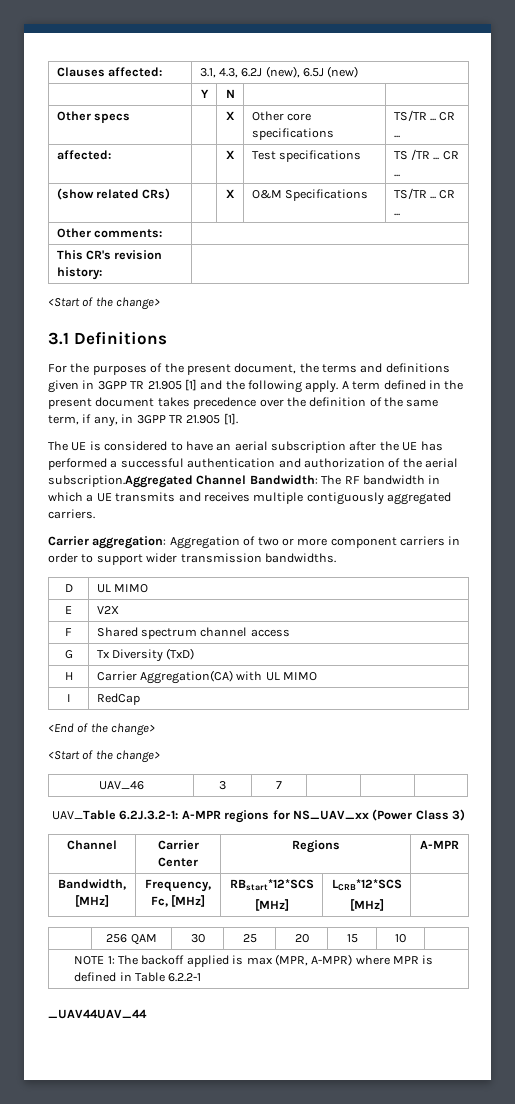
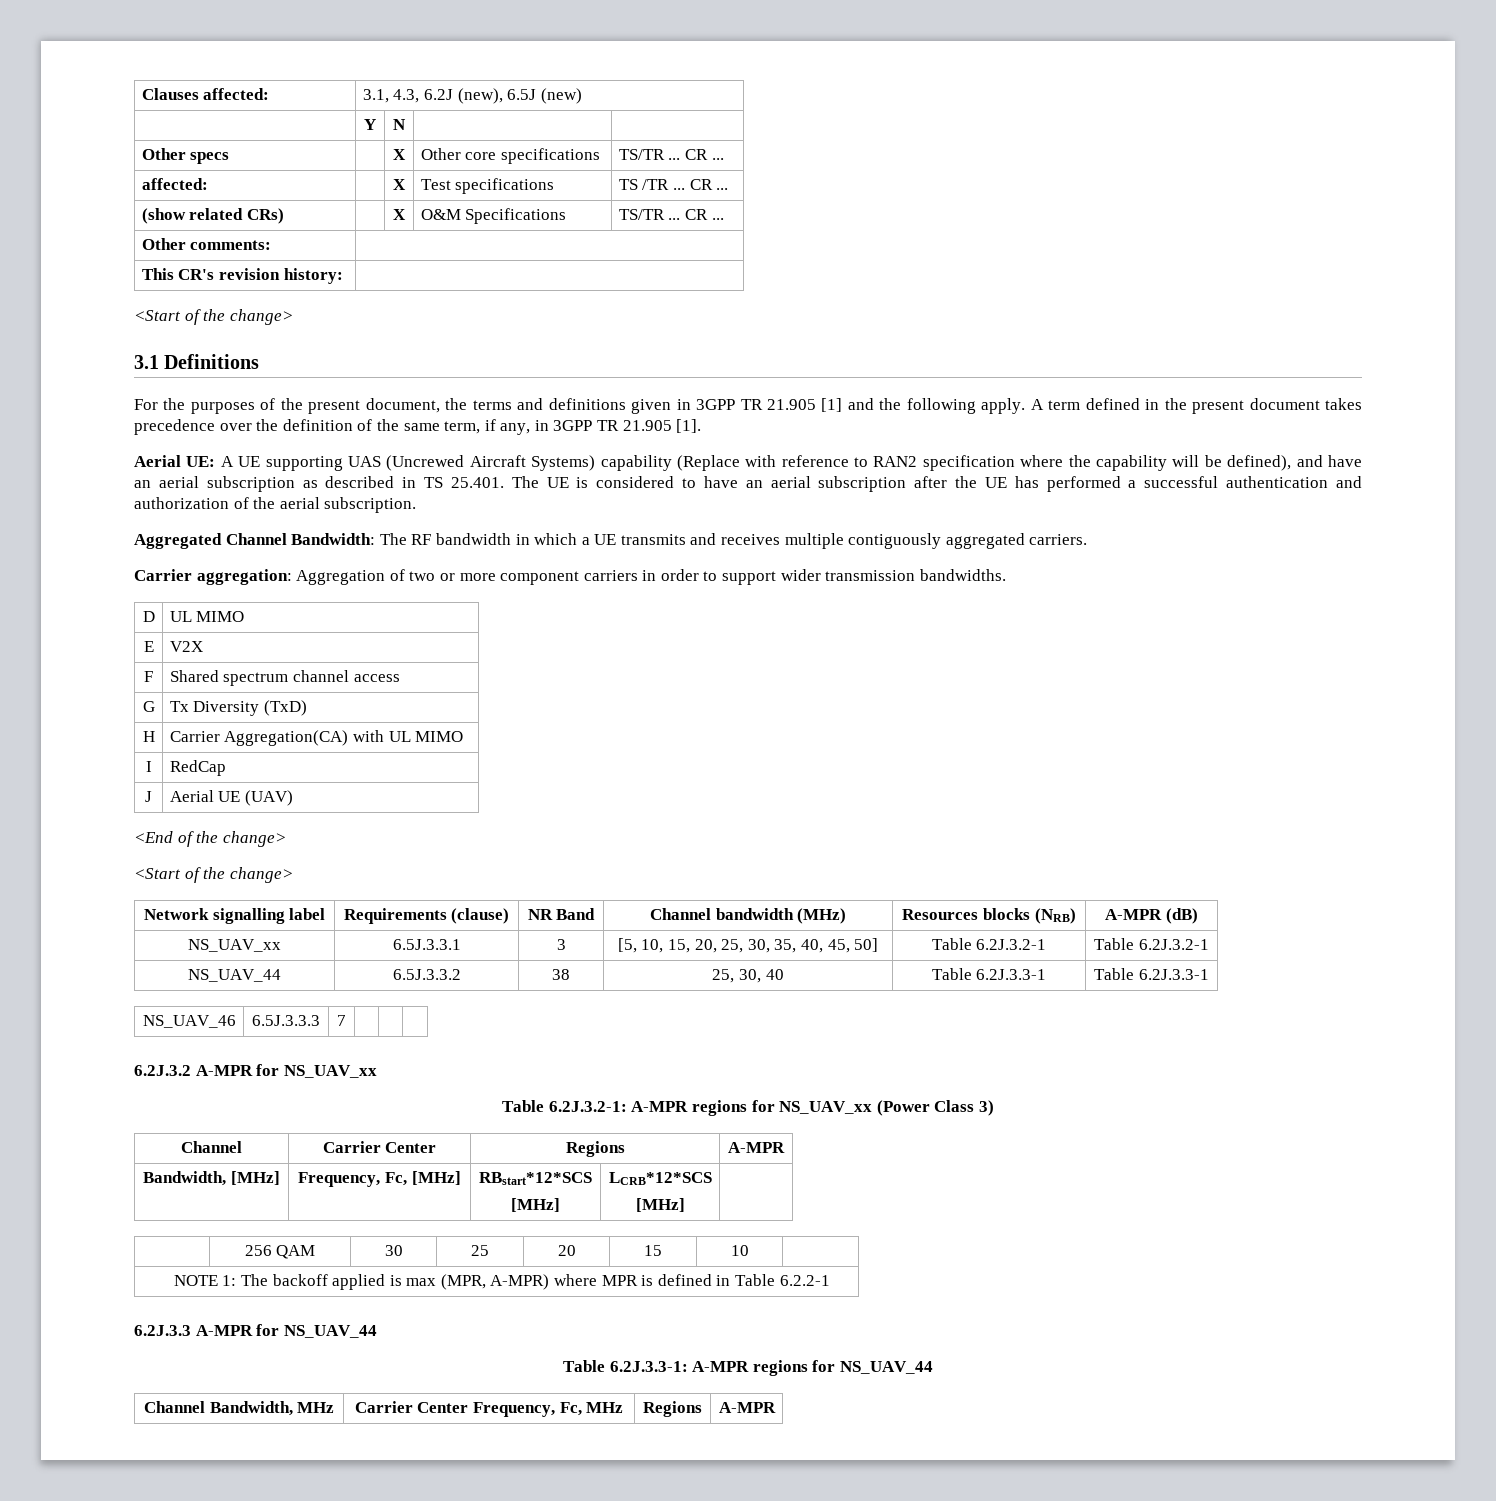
- The UE is considered to have an aerial subscription after the UE has performed a successful authentication and authorization of the aerial subscription.Aggregated Channel Bandwidth: The RF bandwidth in which a UE transmits and receives multiple contiguously aggregated carriers.
+ Aerial UE: A UE supporting UAS (Uncrewed Aircraft Systems) capability (Replace with reference to RAN2 specification where the capability will be defined), and have an aerial subscription as described in TS 25.401. The UE is considered to have an aerial subscription after the UE has performed a successful authentication and authorization of the aerial subscription.
+ Aggregated Channel Bandwidth: The RF bandwidth in which a UE transmits and receives multiple contiguously aggregated carriers.
+ J | Aerial UE (UAV)
- UAV_46 | 3 | 7 | | |
- UAV_Table 6.2J.3.2-1: A-MPR regions for NS_UAV_xx (Power Class 3)
+ Network signalling label | Requirements (clause) | NR Band | Channel bandwidth (MHz) | Resources blocks (NRB) | A-MPR (dB)
+ NS_UAV_xx | 6.5J.3.3.1 | 3 | [5, 10, 15, 20, 25, 30, 35, 40, 45, 50] | Table 6.2J.3.2-1 | Table 6.2J.3.2-1
+ NS_UAV_44 | 6.5J.3.3.2 | 38 | 25, 30, 40 | Table 6.2J.3.3-1 | Table 6.2J.3.3-1
+ NS_UAV_46 | 6.5J.3.3.3 | 7 | | |
+ 6.2J.3.2 A-MPR for NS_UAV_xx
+ Table 6.2J.3.2-1: A-MPR regions for NS_UAV_xx (Power Class 3)
- _UAV44UAV_44
+ 6.2J.3.3 A-MPR for NS_UAV_44
+ Table 6.2J.3.3-1: A-MPR regions for NS_UAV_44
+ Channel Bandwidth, MHz | Carrier Center Frequency, Fc, MHz | Regions | A-MPR

